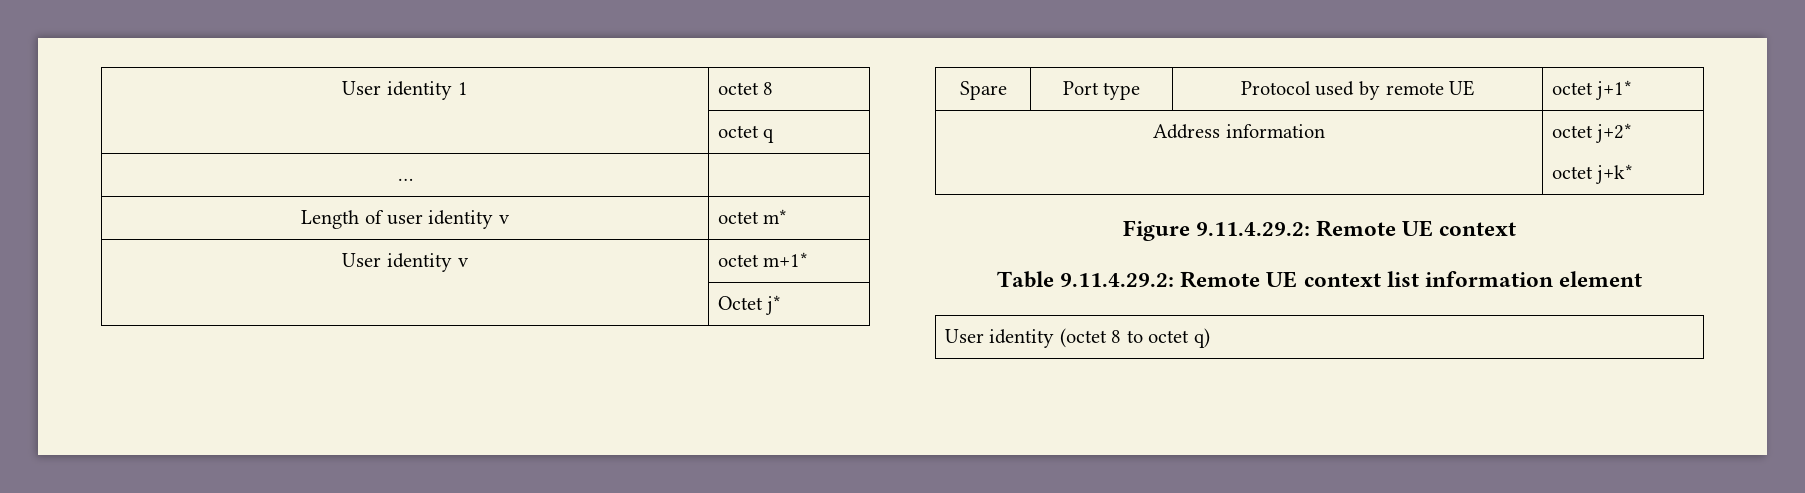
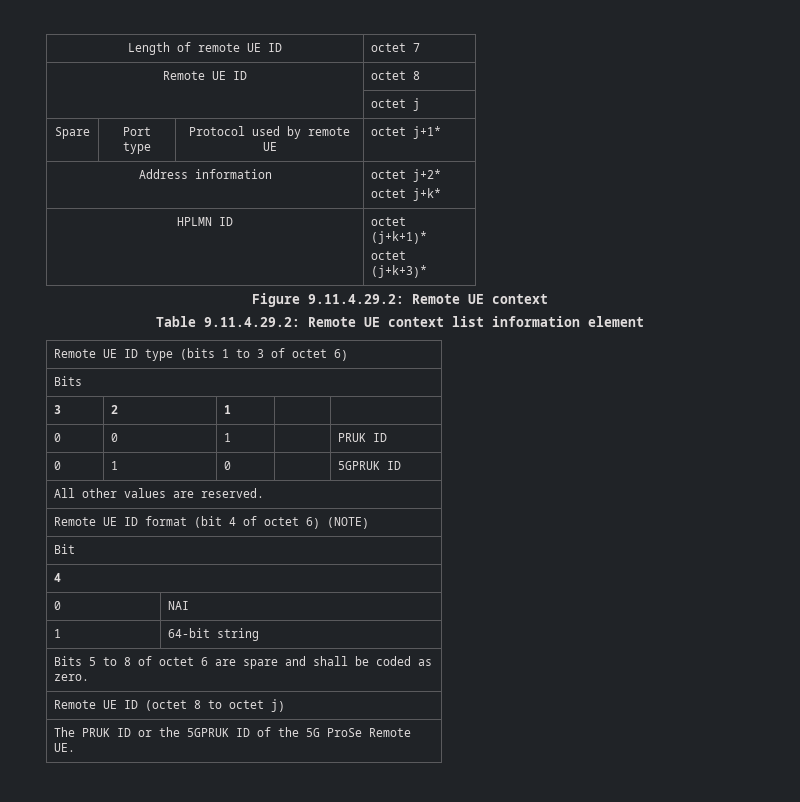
- User identity 1 | octet 8
- | octet q
- … |
- Length of user identity v | octet m*
- User identity v | octet m+1*
- | Octet j*
+ Length of remote UE ID | octet 7
+ Remote UE ID | octet 8
+ | octet j
+ HPLMN ID | octet (j+k+1)*
+ octet (j+k+3)*
- User identity (octet 8 to octet q)
+ Remote UE ID type (bits 1 to 3 of octet 6)
+ Bits
+ 3 | 2 | 1 | |
+ 0 | 0 | 1 | | PRUK ID
+ 0 | 1 | 0 | | 5GPRUK ID
+ All other values are reserved.
+ Remote UE ID format (bit 4 of octet 6) (NOTE)
+ Bit
+ 4
+ 0 | NAI
+ 1 | 64-bit string
+ Bits 5 to 8 of octet 6 are spare and shall be coded as zero.
+ Remote UE ID (octet 8 to octet j)
+ The PRUK ID or the 5GPRUK ID of the 5G ProSe Remote UE.

